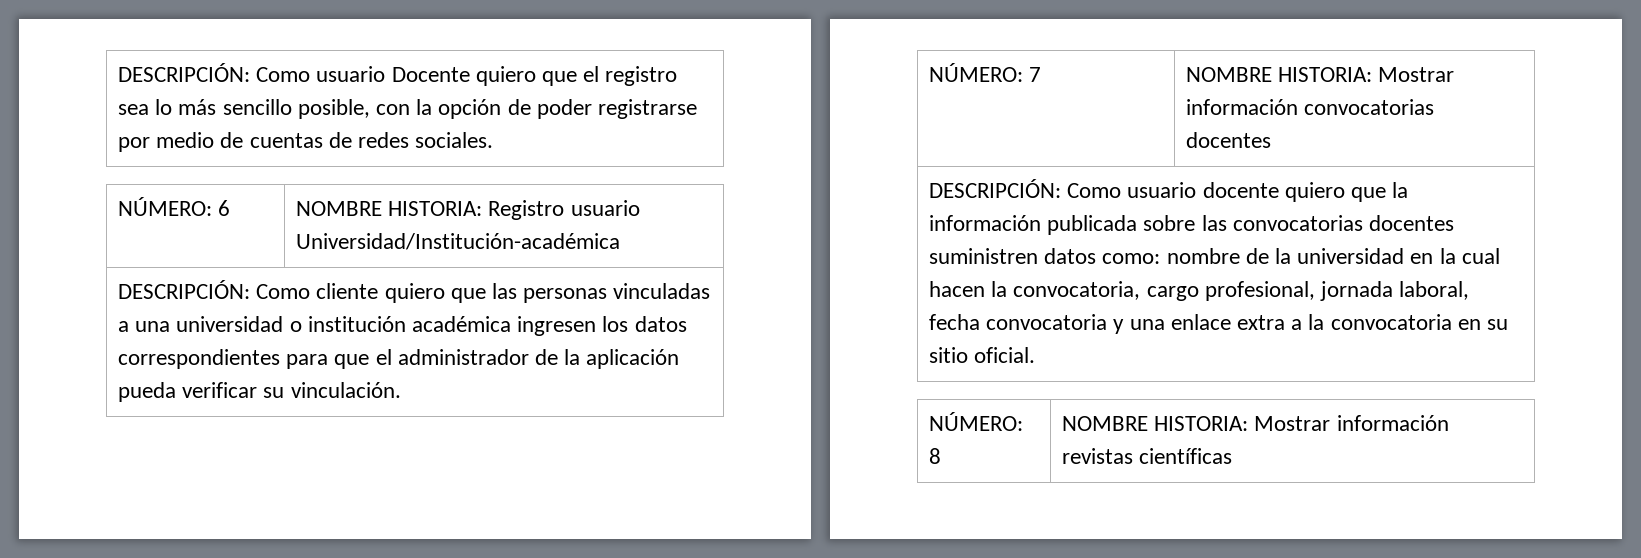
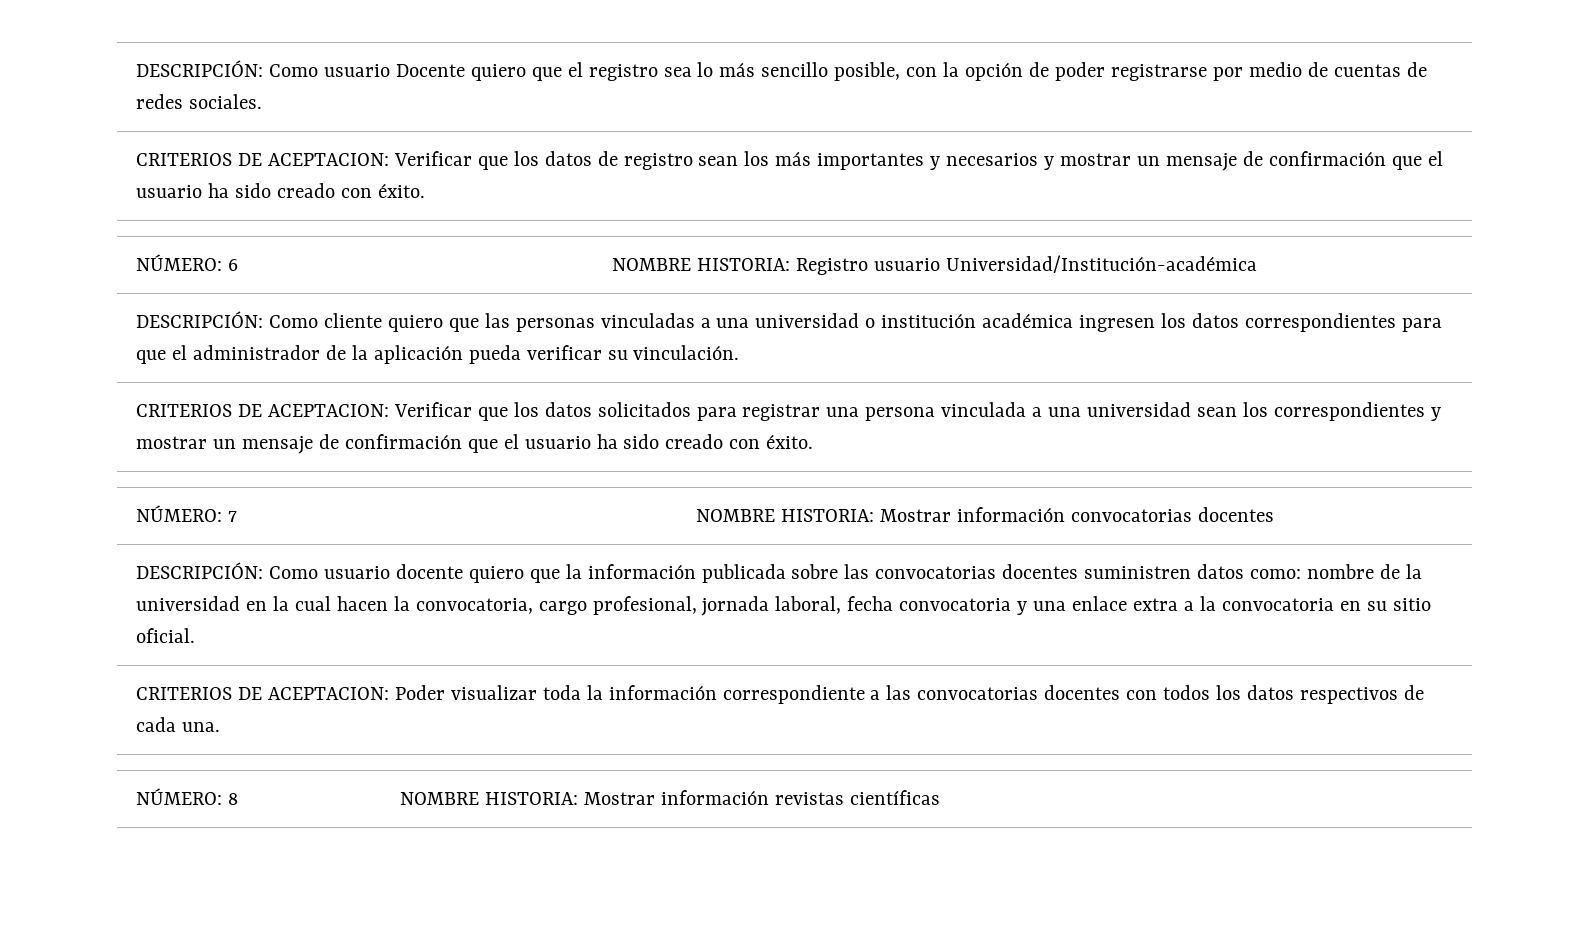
+ CRITERIOS DE ACEPTACION: Verificar que los datos de registro sean los más importantes y necesarios y mostrar un mensaje de confirmación que el usuario ha sido creado con éxito.
+ CRITERIOS DE ACEPTACION: Verificar que los datos solicitados para registrar una persona vinculada a una universidad sean los correspondientes y mostrar un mensaje de confirmación que el usuario ha sido creado con éxito.
+ CRITERIOS DE ACEPTACION: Poder visualizar toda la información correspondiente a las convocatorias docentes con todos los datos respectivos de cada una.

